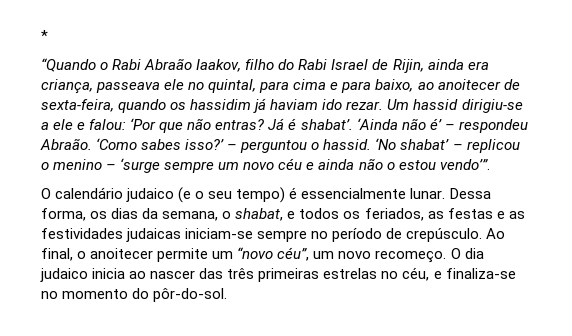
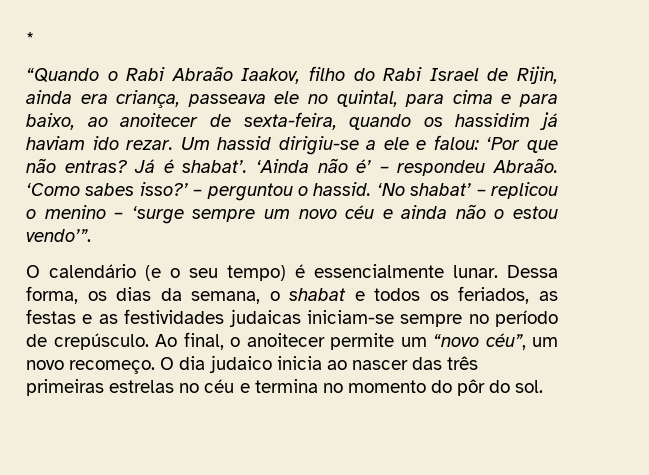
- O calendário judaico (e o seu tempo) é essencialmente lunar.
+ O calendário (e o seu tempo) é essencialmente lunar.
- Dessa forma, os dias da semana, o shabat, e todos os feriados, as festas e as festividades judaicas iniciam-se sempre no período de crepúsculo.
+ Dessa forma, os dias da semana, o shabat e todos os feriados, as festas e as festividades judaicas iniciam-se sempre no período de crepúsculo.
- O dia judaico inicia ao nascer das três primeiras estrelas no céu, e finaliza-se no momento do pôr-do-sol.
+ O dia judaico inicia ao nascer das três primeiras estrelas no céu e termina no momento do pôr do sol.

